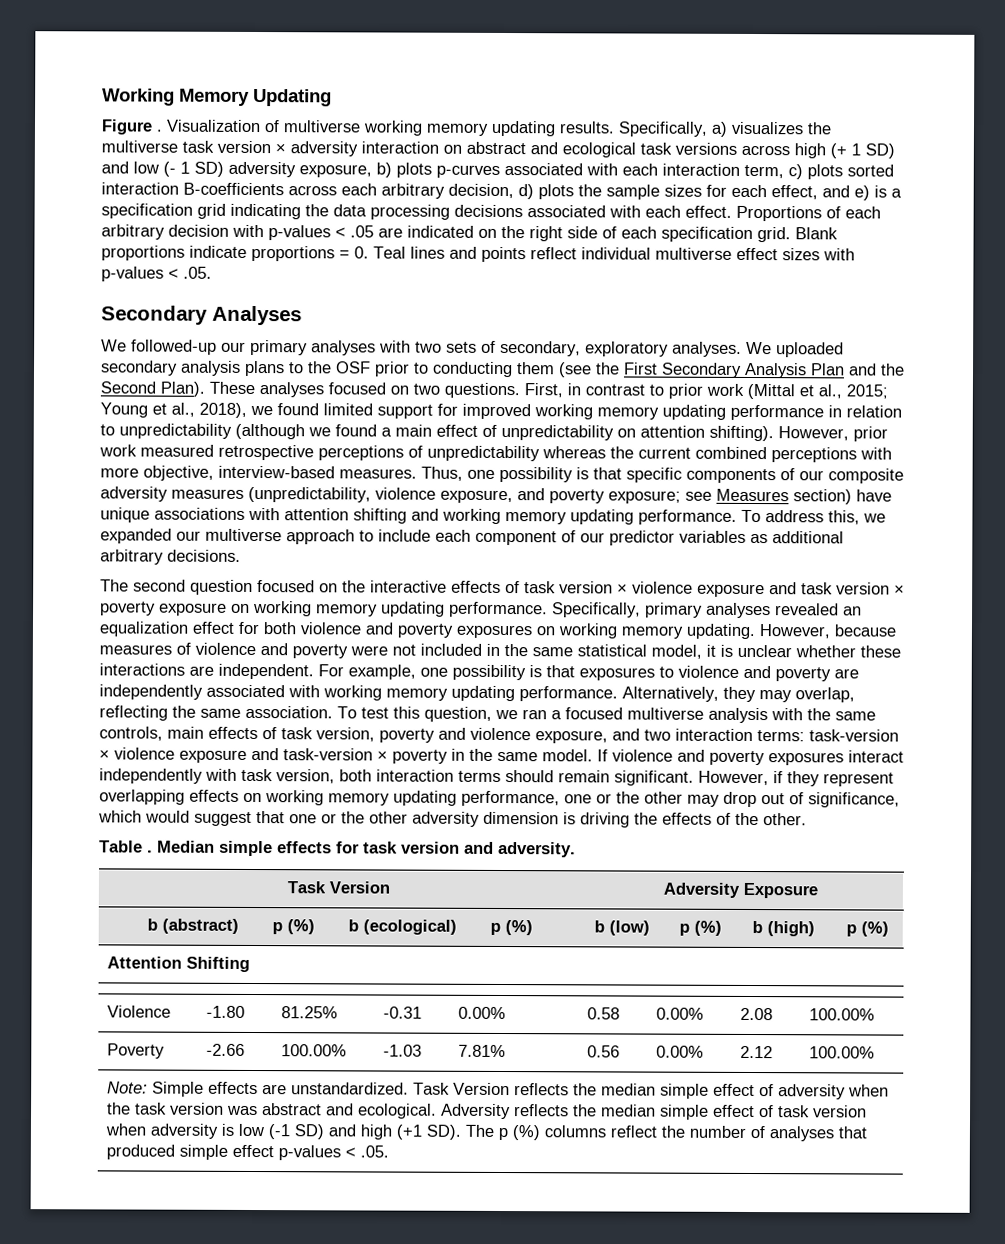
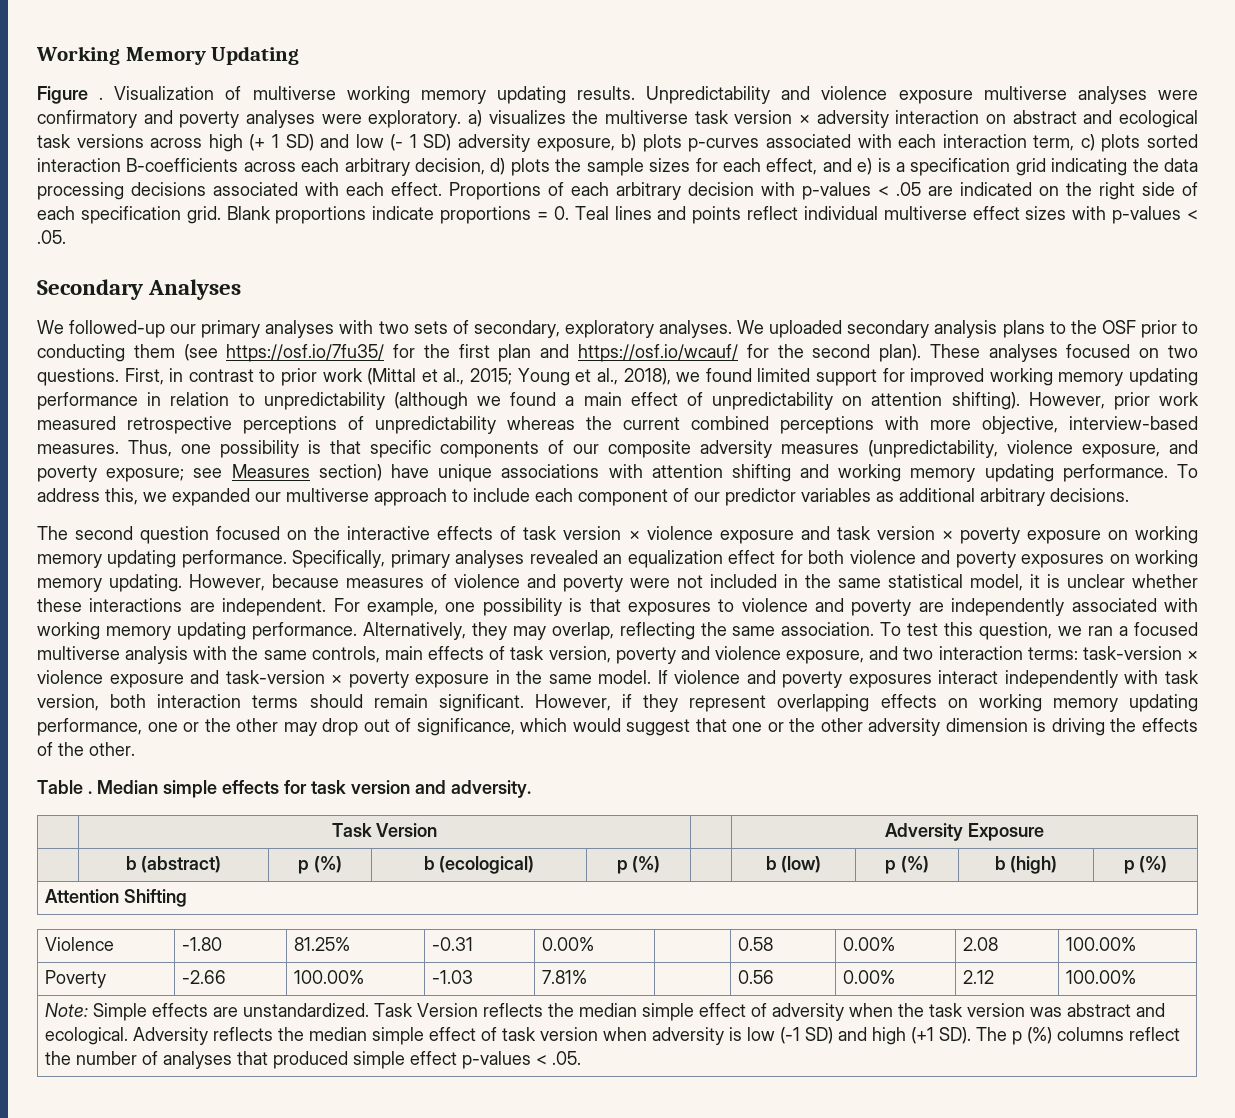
- Specifically, a) visualizes the multiverse task version × adversity interaction on abstract and ecological task versions across high (+ 1 SD) and low (- 1 SD) adversity exposure, b) plots p-curves associated with each interaction term, c) plots sorted interaction B-coefficients across each arbitrary decision, d) plots the sample sizes for each effect, and e) is a specification grid indicating the data processing decisions associated with each effect.
+ Unpredictability and violence exposure multiverse analyses were confirmatory and poverty analyses were exploratory. a) visualizes the multiverse task version × adversity interaction on abstract and ecological task versions across high (+ 1 SD) and low (- 1 SD) adversity exposure, b) plots p-curves associated with each interaction term, c) plots sorted interaction B-coefficients across each arbitrary decision, d) plots the sample sizes for each effect, and e) is a specification grid indicating the data processing decisions associated with each effect.
- We uploaded secondary analysis plans to the OSF prior to conducting them (see the First Secondary Analysis Plan and the Second Plan).
+ We uploaded secondary analysis plans to the OSF prior to conducting them (see https://osf.io/7fu35/ for the first plan and https://osf.io/wcauf/ for the second plan).
- To test this question, we ran a focused multiverse analysis with the same controls, main effects of task version, poverty and violence exposure, and two interaction terms: task-version × violence exposure and task-version × poverty in the same model.
+ To test this question, we ran a focused multiverse analysis with the same controls, main effects of task version, poverty and violence exposure, and two interaction terms: task-version × violence exposure and task-version × poverty exposure in the same model.

